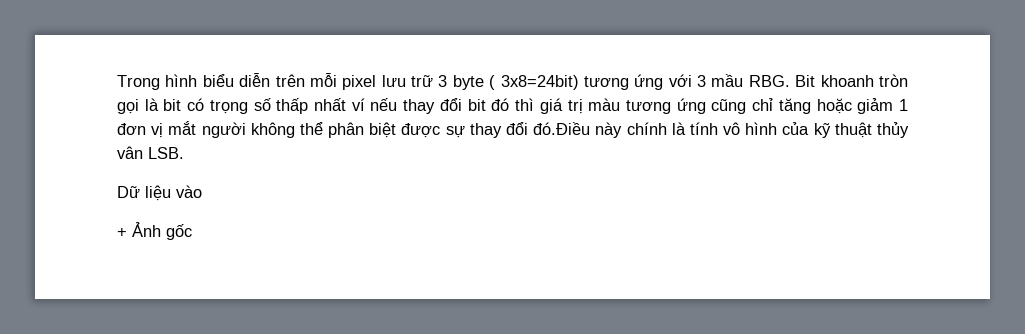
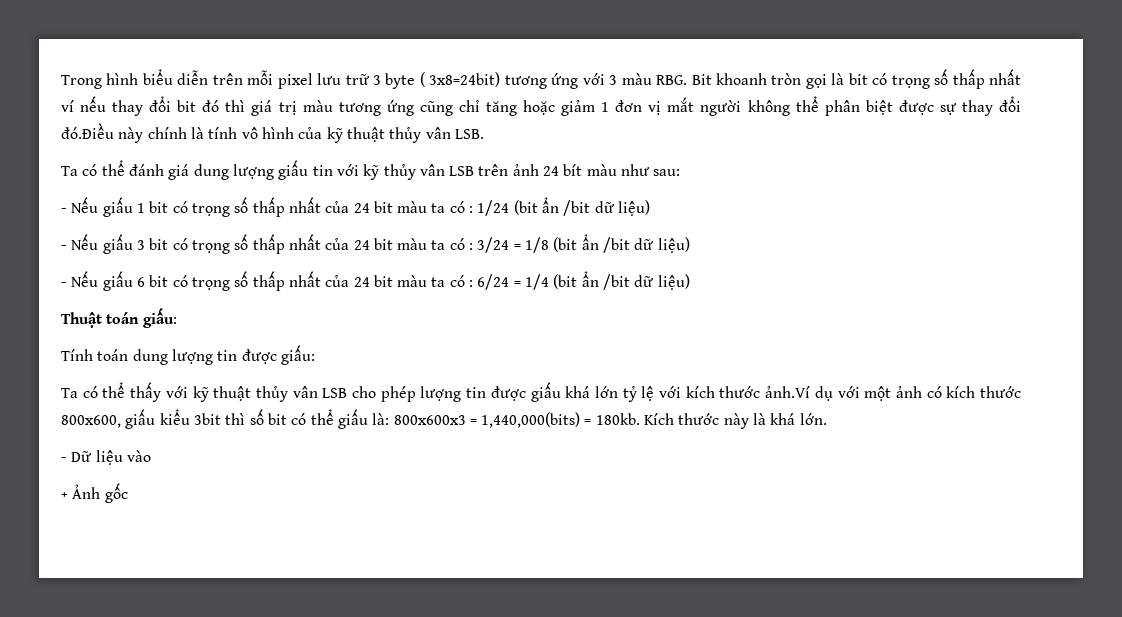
- Trong hình biểu diễn trên mỗi pixel lưu trữ 3 byte ( 3x8=24bit) tương ứng với 3 mầu RBG. Bit khoanh tròn gọi là bit có trọng số thấp nhất ví nếu thay đổi bit đó thì giá trị màu tương ứng cũng chỉ tăng hoặc giảm 1 đơn vị mắt người không thể phân biệt được sự thay đổi đó.Điều này chính là tính vô hình của kỹ thuật thủy vân LSB.
+ Trong hình biểu diễn trên mỗi pixel lưu trữ 3 byte ( 3x8=24bit) tương ứng với 3 màu RBG. Bit khoanh tròn gọi là bit có trọng số thấp nhất ví nếu thay đổi bit đó thì giá trị màu tương ứng cũng chỉ tăng hoặc giảm 1 đơn vị mắt người không thể phân biệt được sự thay đổi đó.Điều này chính là tính vô hình của kỹ thuật thủy vân LSB.
- Dữ liệu vào
+ Ta có thể đánh giá dung lượng giấu tin với kỹ thủy vân LSB trên ảnh 24 bít màu như sau:
+ - Nếu giấu 1 bit có trọng số thấp nhất của 24 bit màu ta có : 1/24 (bit ẩn /bit dữ liệu)
+ - Nếu giấu 3 bit có trọng số thấp nhất của 24 bit màu ta có : 3/24 = 1/8 (bit ẩn /bit dữ liệu)
+ - Nếu giấu 6 bit có trọng số thấp nhất của 24 bit màu ta có : 6/24 = 1/4 (bit ẩn /bit dữ liệu)
+ Thuật toán giấu:
+ Tính toán dung lượng tin được giấu:
+ Ta có thể thấy với kỹ thuật thủy vân LSB cho phép lượng tin được giấu khá lớn tỷ lệ với kích thước ảnh.Ví dụ với một ảnh có kích thước 800x600, giấu kiểu 3bit thì số bit có thể giấu là: 800x600x3 = 1,440,000(bits) = 180kb. Kích thước này là khá lớn.
+ - Dữ liệu vào

